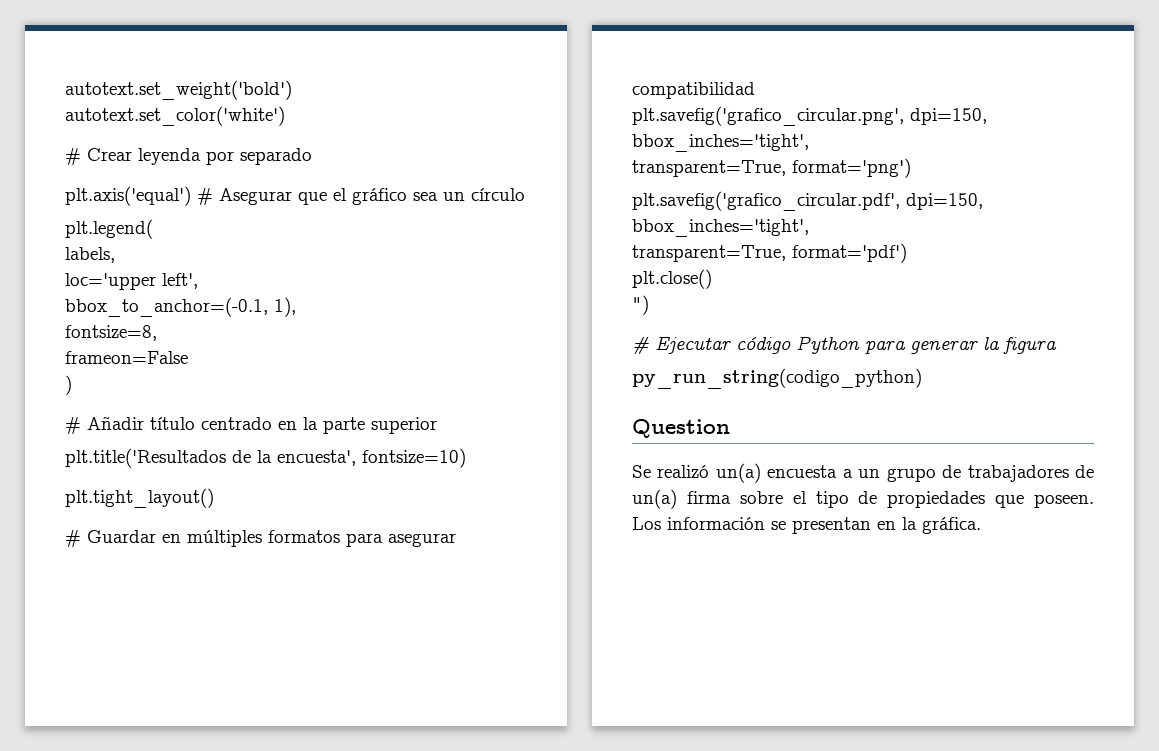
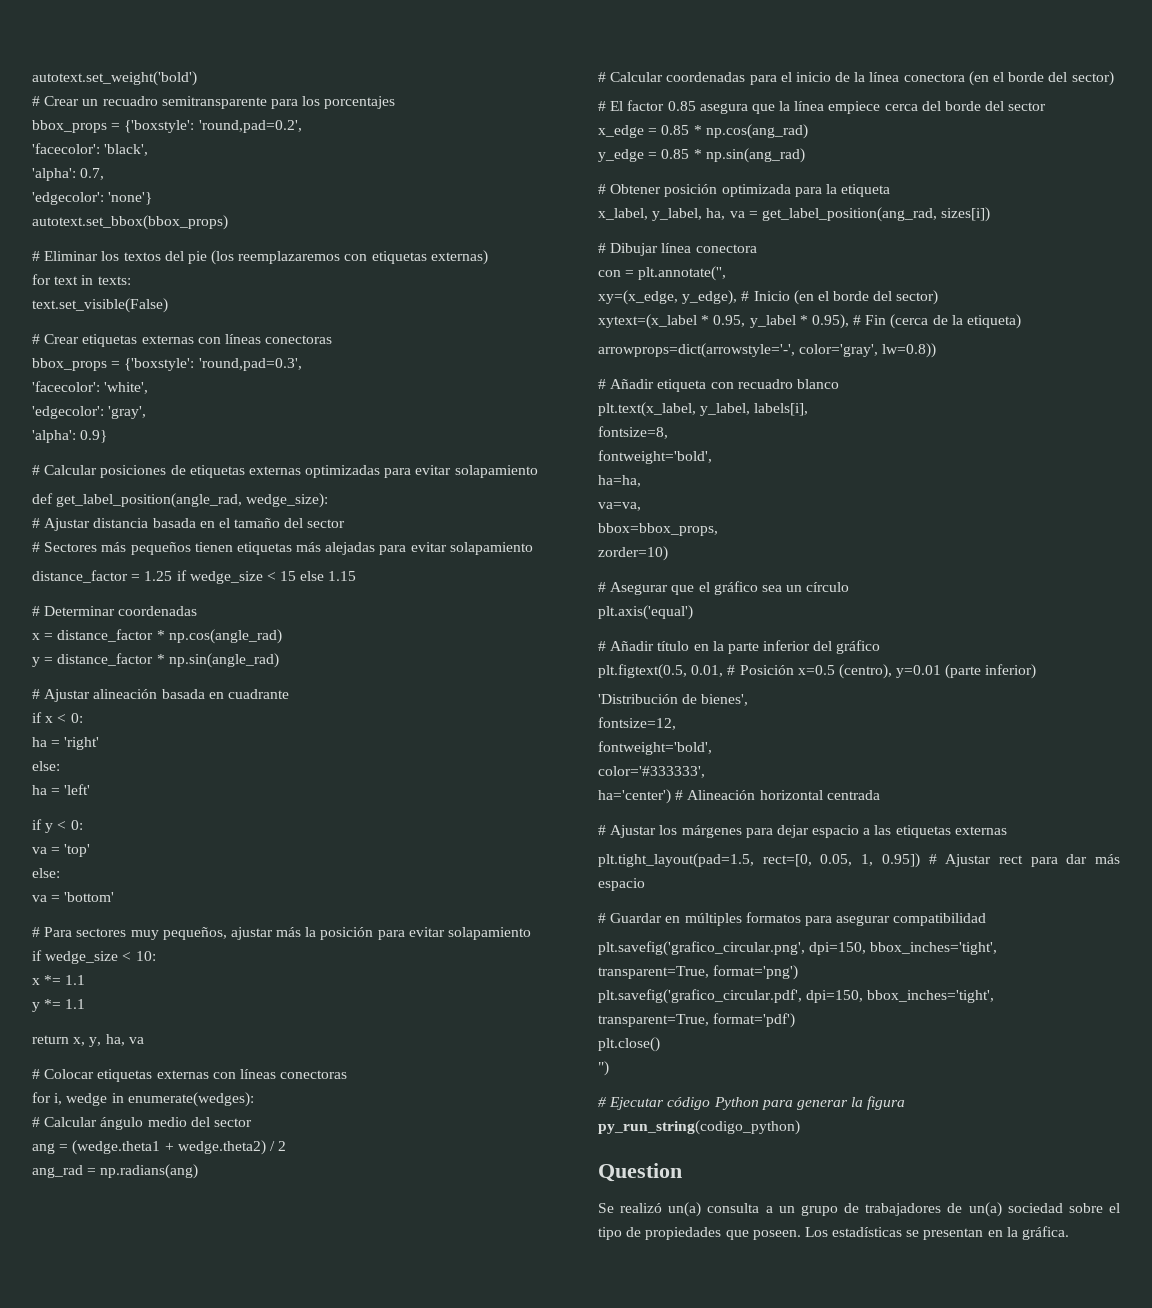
- autotext.set_color('white')
- # Crear leyenda por separado
- plt.axis('equal') # Asegurar que el gráfico sea un círculo
+ # Crear un recuadro semitransparente para los porcentajes
+ bbox_props = {'boxstyle': 'round,pad=0.2',
+ 'facecolor': 'black',
+ 'alpha': 0.7,
+ 'edgecolor': 'none'}
+ autotext.set_bbox(bbox_props)
+ # Eliminar los textos del pie (los reemplazaremos con etiquetas externas)
+ for text in texts:
+ text.set_visible(False)
+ # Crear etiquetas externas con líneas conectoras
+ bbox_props = {'boxstyle': 'round,pad=0.3',
+ 'facecolor': 'white',
+ 'edgecolor': 'gray',
+ 'alpha': 0.9}
+ # Calcular posiciones de etiquetas externas optimizadas para evitar solapamiento
+ def get_label_position(angle_rad, wedge_size):
+ # Ajustar distancia basada en el tamaño del sector
+ # Sectores más pequeños tienen etiquetas más alejadas para evitar solapamiento
+ distance_factor = 1.25 if wedge_size < 15 else 1.15
+ # Determinar coordenadas
+ x = distance_factor * np.cos(angle_rad)
+ y = distance_factor * np.sin(angle_rad)
+ # Ajustar alineación basada en cuadrante
+ if x < 0:
+ ha = 'right'
+ else:
+ ha = 'left'
+ if y < 0:
+ va = 'top'
+ else:
+ va = 'bottom'
+ # Para sectores muy pequeños, ajustar más la posición para evitar solapamiento
+ if wedge_size < 10:
+ x *= 1.1
+ y *= 1.1
+ return x, y, ha, va
+ # Colocar etiquetas externas con líneas conectoras
+ for i, wedge in enumerate(wedges):
+ # Calcular ángulo medio del sector
+ ang = (wedge.theta1 + wedge.theta2) / 2
+ ang_rad = np.radians(ang)
+ # Calcular coordenadas para el inicio de la línea conectora (en el borde del sector)
+ # El factor 0.85 asegura que la línea empiece cerca del borde del sector
+ x_edge = 0.85 * np.cos(ang_rad)
+ y_edge = 0.85 * np.sin(ang_rad)
+ # Obtener posición optimizada para la etiqueta
+ x_label, y_label, ha, va = get_label_position(ang_rad, sizes[i])
+ # Dibujar línea conectora
+ con = plt.annotate('',
+ xy=(x_edge, y_edge), # Inicio (en el borde del sector)
+ xytext=(x_label * 0.95, y_label * 0.95), # Fin (cerca de la etiqueta)
+ arrowprops=dict(arrowstyle='-', color='gray', lw=0.8))
+ # Añadir etiqueta con recuadro blanco
+ plt.text(x_label, y_label, labels[i],
+ fontsize=8,
+ fontweight='bold',
+ ha=ha,
+ va=va,
+ bbox=bbox_props,
+ zorder=10)
+ # Asegurar que el gráfico sea un círculo
- plt.legend(
- labels,
- loc='upper left',
- bbox_to_anchor=(-0.1, 1),
- fontsize=8,
- frameon=False
- )
+ plt.axis('equal')
- # Añadir título centrado en la parte superior
- plt.title('Resultados de la encuesta', fontsize=10)
- plt.tight_layout()
+ # Añadir título en la parte inferior del gráfico
+ plt.figtext(0.5, 0.01, # Posición x=0.5 (centro), y=0.01 (parte inferior)
+ 'Distribución de bienes',
+ fontsize=12,
+ fontweight='bold',
+ color='#333333',
+ ha='center') # Alineación horizontal centrada
+ # Ajustar los márgenes para dejar espacio a las etiquetas externas
+ plt.tight_layout(pad=1.5, rect=[0, 0.05, 1, 0.95]) # Ajustar rect para dar más espacio
- Se realizó un(a) encuesta a un grupo de trabajadores de un(a) firma sobre el tipo de propiedades que poseen.
+ Se realizó un(a) consulta a un grupo de trabajadores de un(a) sociedad sobre el tipo de propiedades que poseen.
- Los información se presentan en la gráfica.
+ Los estadísticas se presentan en la gráfica.

